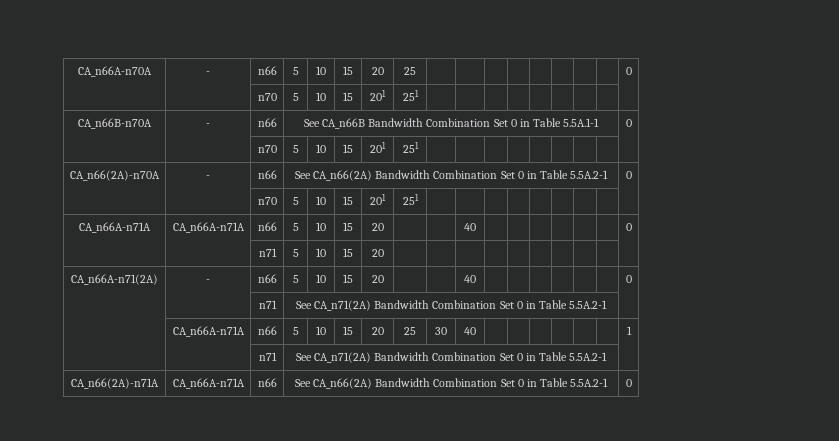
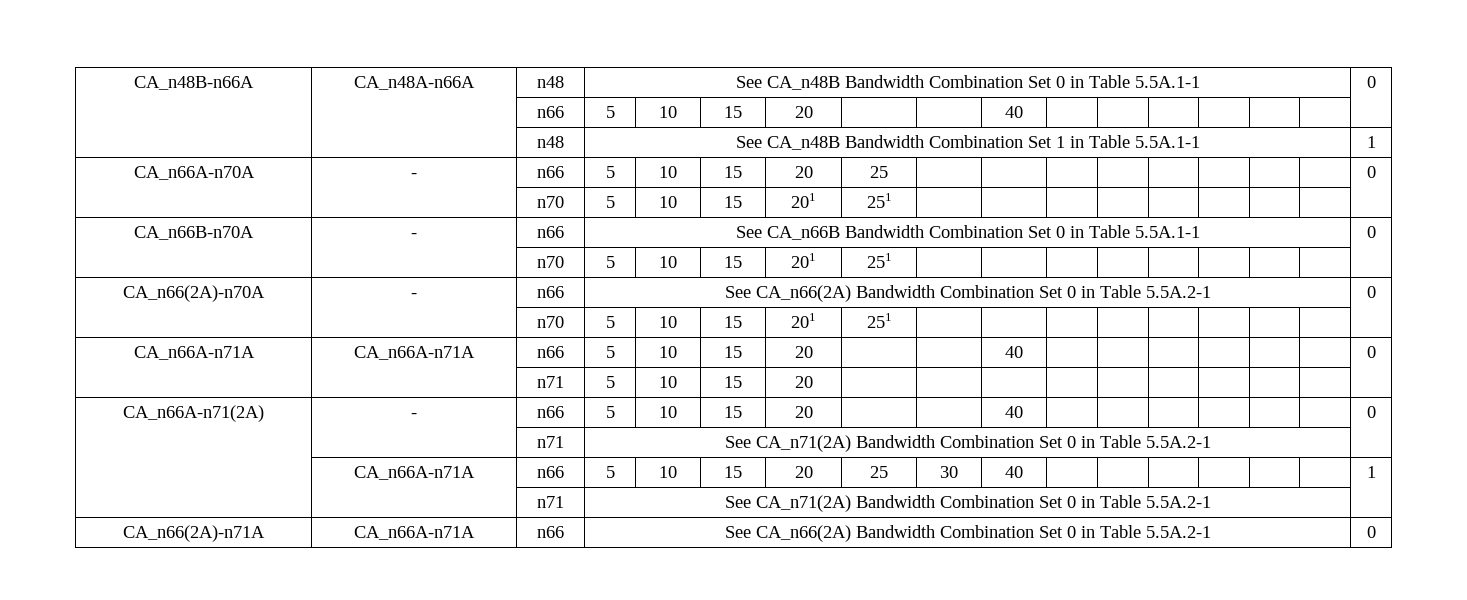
+ CA_n48B-n66A | CA_n48A-n66A | n48 | See CA_n48B Bandwidth Combination Set 0 in Table 5.5A.1-1 | 0
+ | | n66 | 5 | 10 | 15 | 20 | | | 40 | | | | | | |
+ | | n48 | See CA_n48B Bandwidth Combination Set 1 in Table 5.5A.1-1 | 1

